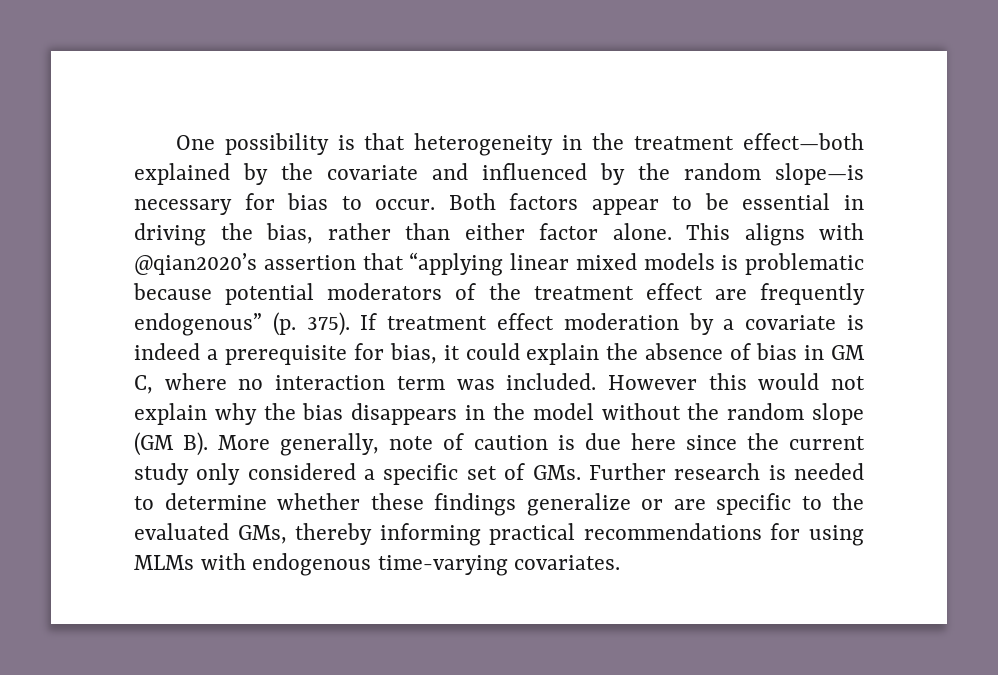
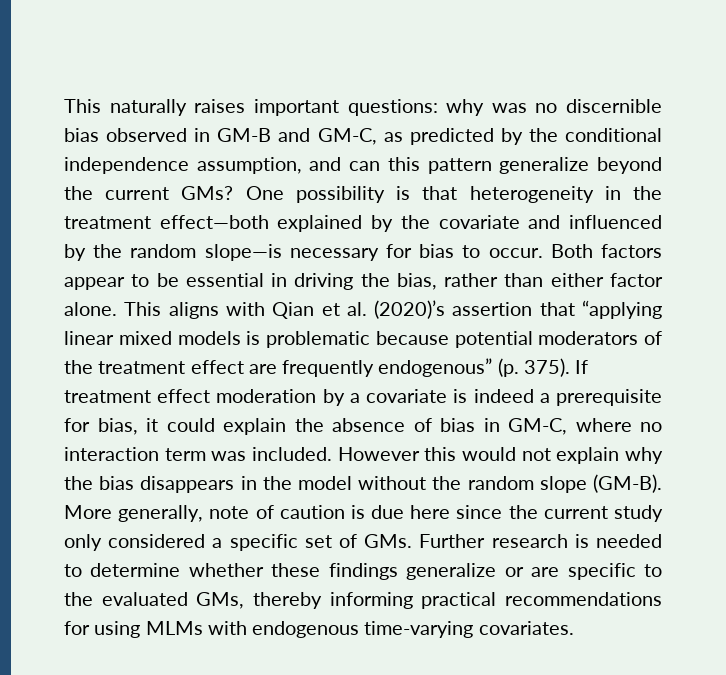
+ This naturally raises important questions: why was no discernible bias observed in GM-B and GM-C, as predicted by the conditional independence assumption, and can this pattern generalize beyond the current GMs?
- This aligns with @qian2020’s assertion that “applying linear mixed models is problematic because potential moderators of the treatment effect are frequently endogenous” (p. 375).
+ This aligns with Qian et al. (2020)’s assertion that “applying linear mixed models is problematic because potential moderators of the treatment effect are frequently endogenous” (p. 375).
- If treatment effect moderation by a covariate is indeed a prerequisite for bias, it could explain the absence of bias in GM C, where no interaction term was included.
+ If treatment effect moderation by a covariate is indeed a prerequisite for bias, it could explain the absence of bias in GM-C, where no interaction term was included.
- However this would not explain why the bias disappears in the model without the random slope (GM B). More generally, note of caution is due here since the current study only considered a specific set of GMs. Further research is needed to determine whether these findings generalize or are specific to the evaluated GMs, thereby informing practical recommendations for using MLMs with endogenous time-varying covariates.
+ However this would not explain why the bias disappears in the model without the random slope (GM-B). More generally, note of caution is due here since the current study only considered a specific set of GMs. Further research is needed to determine whether these findings generalize or are specific to the evaluated GMs, thereby informing practical recommendations for using MLMs with endogenous time-varying covariates.

